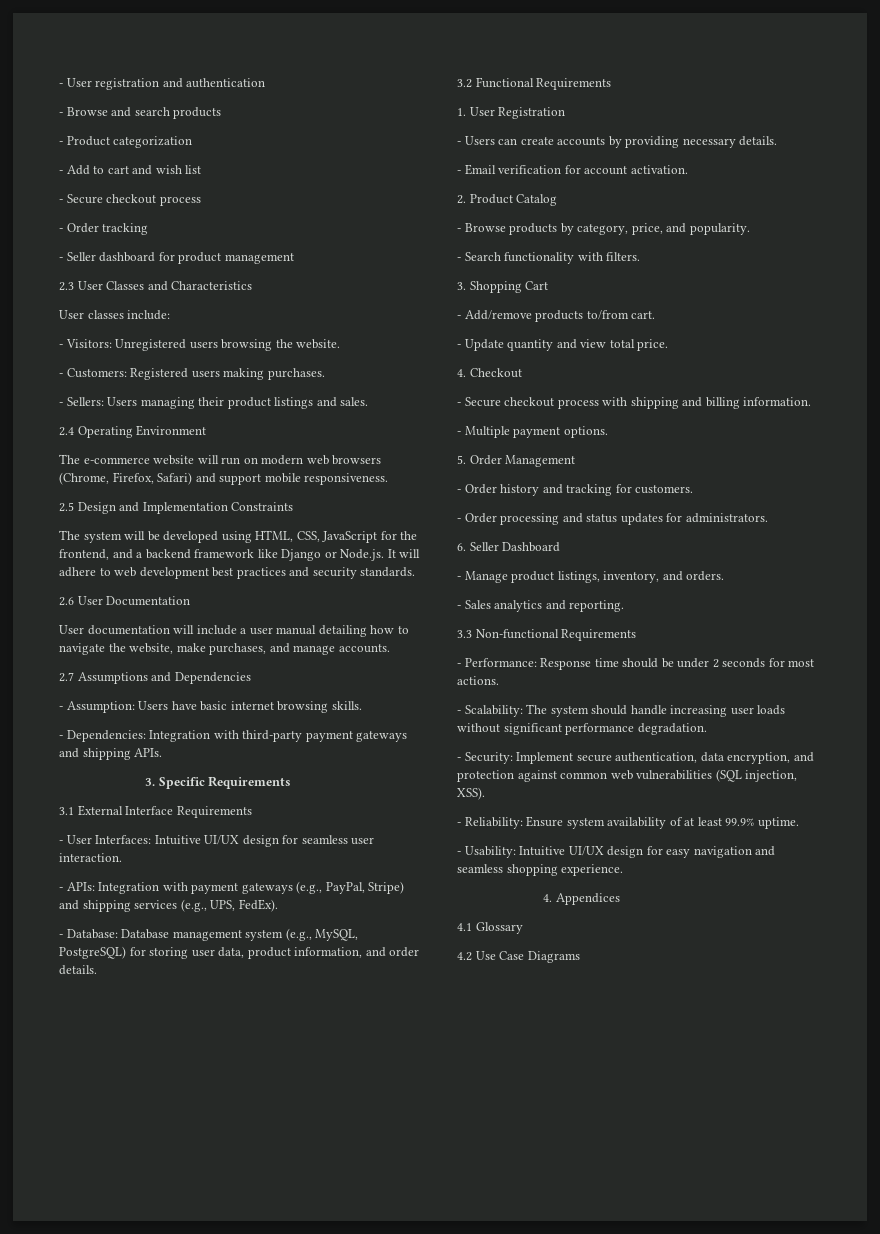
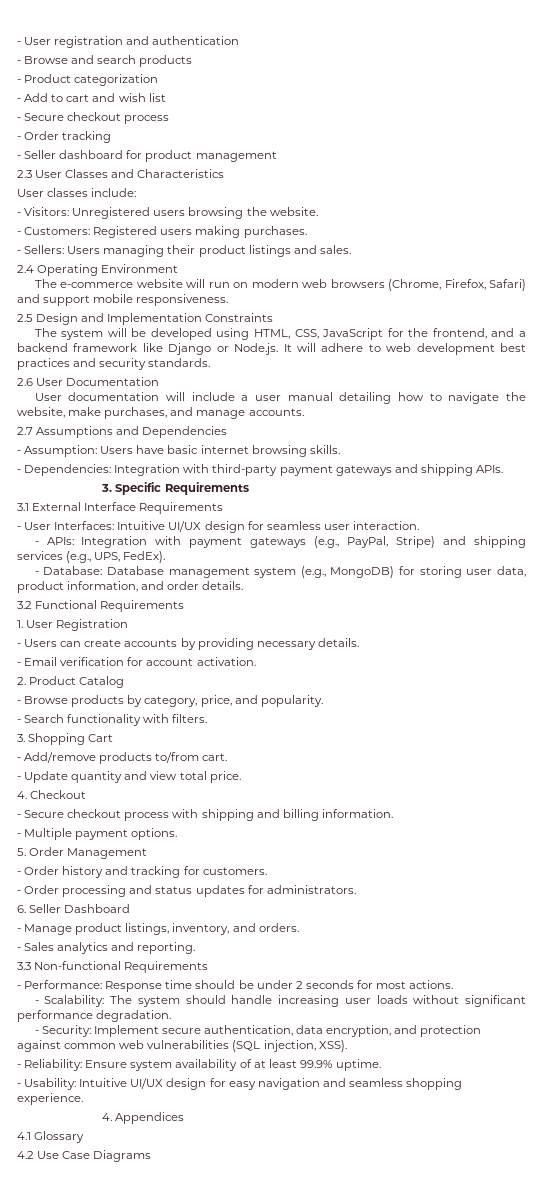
- - Database: Database management system (e.g., MySQL, PostgreSQL) for storing user data, product information, and order details.
+ - Database: Database management system (e.g., MongoDB) for storing user data, product information, and order details.

